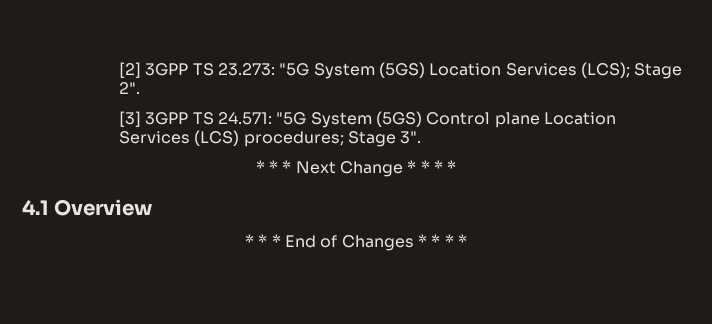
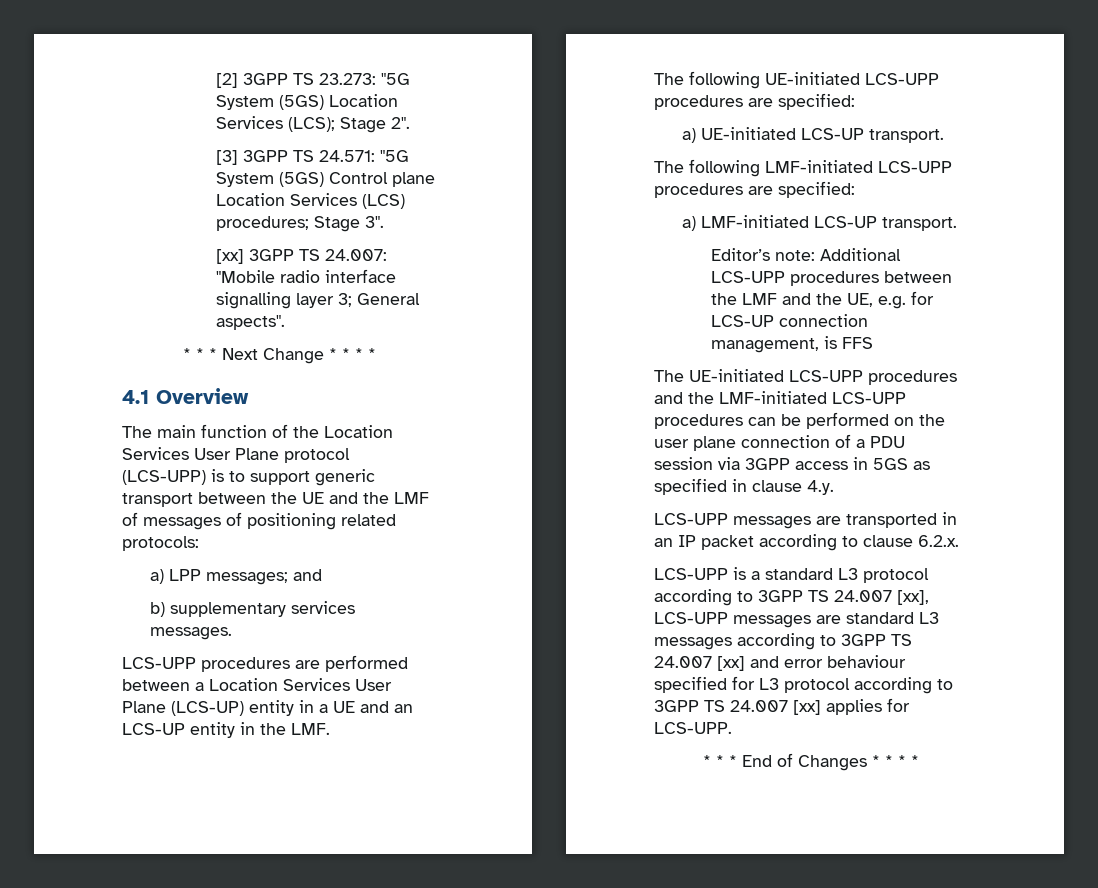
+ [xx] 3GPP TS 24.007: "Mobile radio interface signalling layer 3; General aspects".
+ The main function of the Location Services User Plane protocol (LCS-UPP) is to support generic transport between the UE and the LMF of messages of positioning related protocols:
+ a) LPP messages; and
+ b) supplementary services messages.
+ LCS-UPP procedures are performed between a Location Services User Plane (LCS-UP) entity in a UE and an LCS-UP entity in the LMF.
+ The following UE-initiated LCS-UPP procedures are specified:
+ a) UE-initiated LCS-UP transport.
+ The following LMF-initiated LCS-UPP procedures are specified:
+ a) LMF-initiated LCS-UP transport.
+ Editor’s note: Additional LCS-UPP procedures between the LMF and the UE, e.g. for LCS-UP connection management, is FFS
+ The UE-initiated LCS-UPP procedures and the LMF-initiated LCS-UPP procedures can be performed on the user plane connection of a PDU session via 3GPP access in 5GS as specified in clause 4.y.
+ LCS-UPP messages are transported in an IP packet according to clause 6.2.x.
+ LCS-UPP is a standard L3 protocol according to 3GPP TS 24.007 [xx], LCS-UPP messages are standard L3 messages according to 3GPP TS 24.007 [xx] and error behaviour specified for L3 protocol according to 3GPP TS 24.007 [xx] applies for LCS-UPP.

